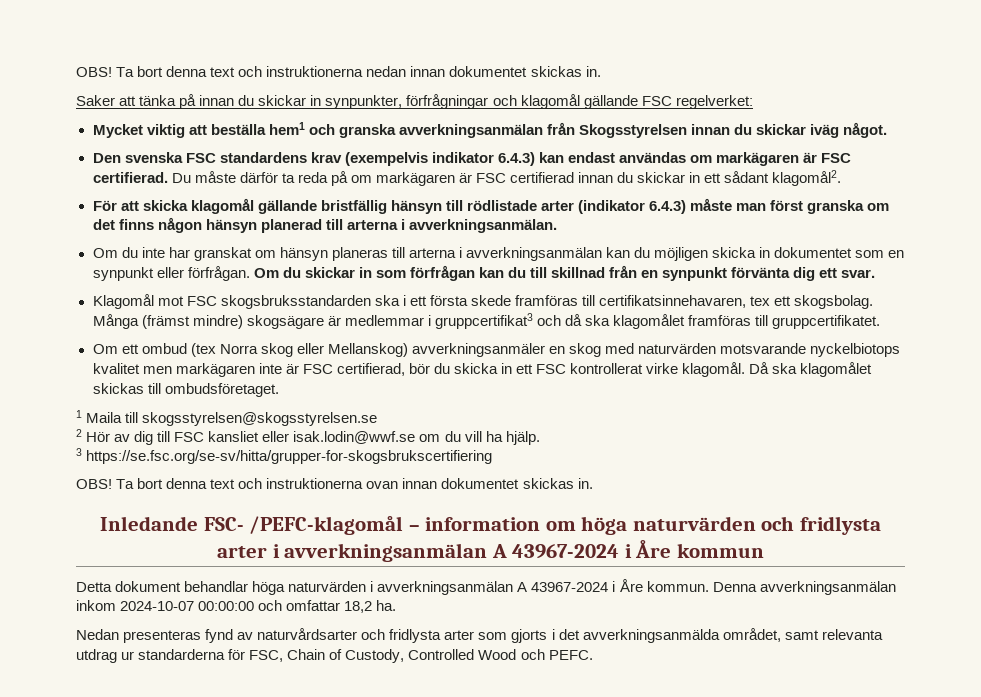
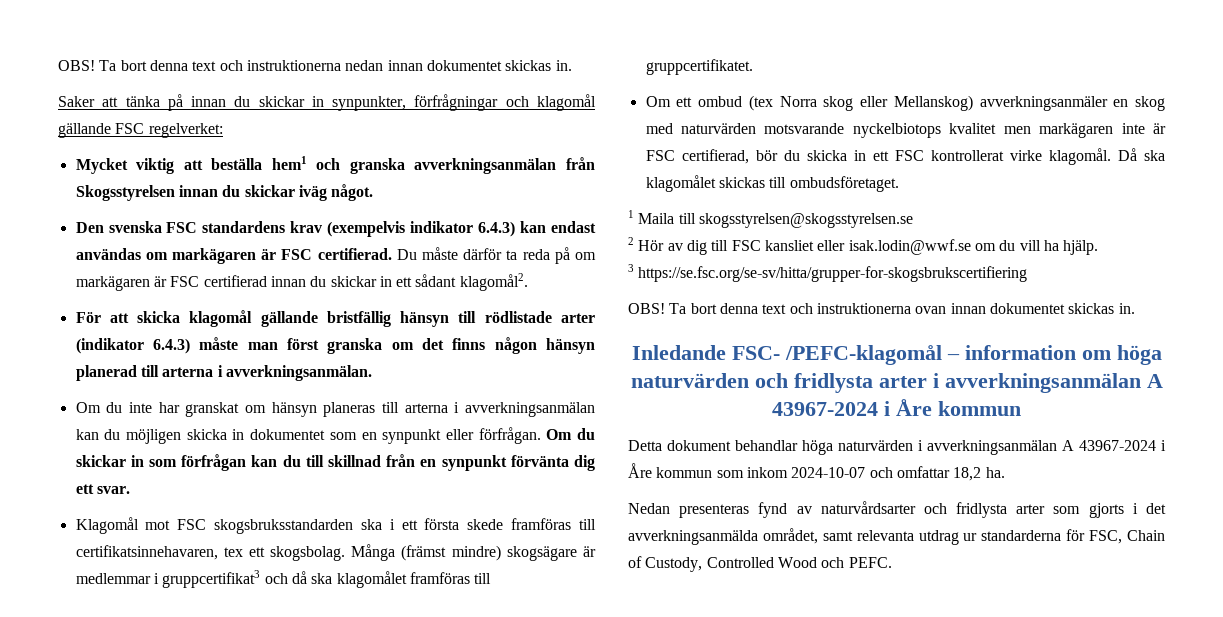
- Detta dokument behandlar höga naturvärden i avverkningsanmälan A 43967-2024 i Åre kommun. Denna avverkningsanmälan inkom 2024-10-07 00:00:00 och omfattar 18,2 ha.
+ Detta dokument behandlar höga naturvärden i avverkningsanmälan A 43967-2024 i Åre kommun som inkom 2024-10-07 och omfattar 18,2 ha.

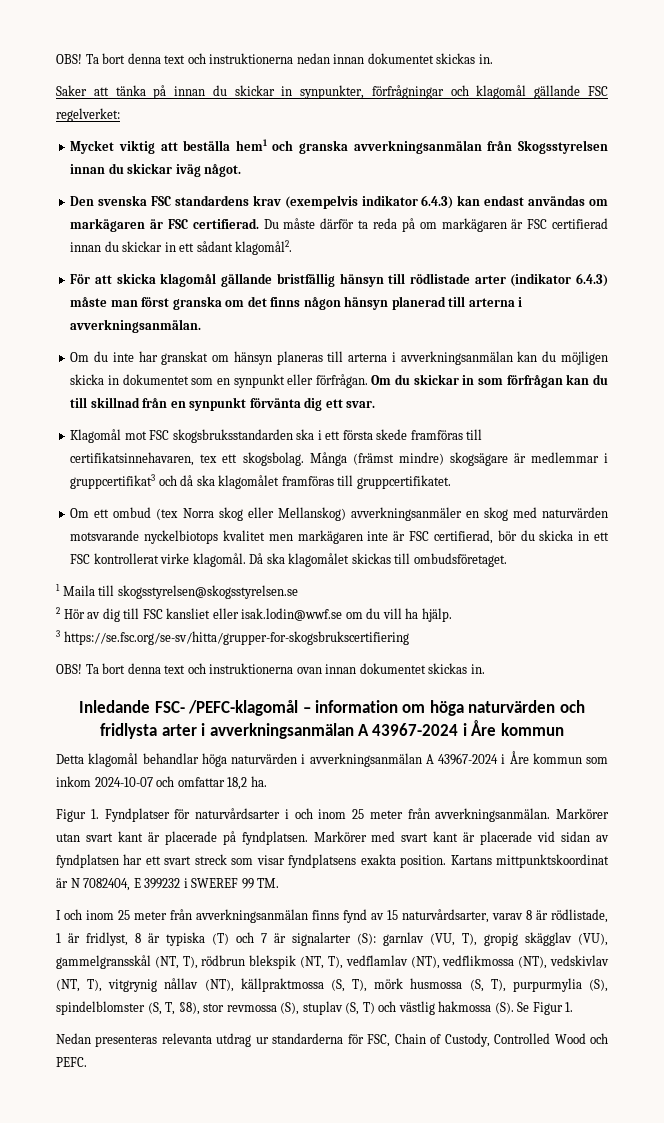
- Detta dokument behandlar höga naturvärden i avverkningsanmälan A 43967-2024 i Åre kommun som inkom 2024-10-07 och omfattar 18,2 ha.
+ Detta klagomål behandlar höga naturvärden i avverkningsanmälan A 43967-2024 i Åre kommun som inkom 2024-10-07 och omfattar 18,2 ha.
- Nedan presenteras fynd av naturvårdsarter och fridlysta arter som gjorts i det avverkningsanmälda området, samt relevanta utdrag ur standarderna för FSC, Chain of Custody, Controlled Wood och PEFC.
+ Figur 1. Fyndplatser för naturvårdsarter i och inom 25 meter från avverkningsanmälan. Markörer utan svart kant är placerade på fyndplatsen. Markörer med svart kant är placerade vid sidan av fyndplatsen har ett svart streck som visar fyndplatsens exakta position. Kartans mittpunktskoordinat är N 7082404, E 399232 i SWEREF 99 TM.
+ I och inom 25 meter från avverkningsanmälan finns fynd av 15 naturvårdsarter, varav 8 är rödlistade, 1 är fridlyst, 8 är typiska (T) och 7 är signalarter (S): garnlav (VU, T), gropig skägglav (VU), gammelgransskål (NT, T), rödbrun blekspik (NT, T), vedflamlav (NT), vedflikmossa (NT), vedskivlav (NT, T), vitgrynig nållav (NT), källpraktmossa (S, T), mörk husmossa (S, T), purpurmylia (S), spindelblomster (S, T, §8), stor revmossa (S), stuplav (S, T) och västlig hakmossa (S). Se Figur 1.
+ Nedan presenteras relevanta utdrag ur standarderna för FSC, Chain of Custody, Controlled Wood och PEFC.

